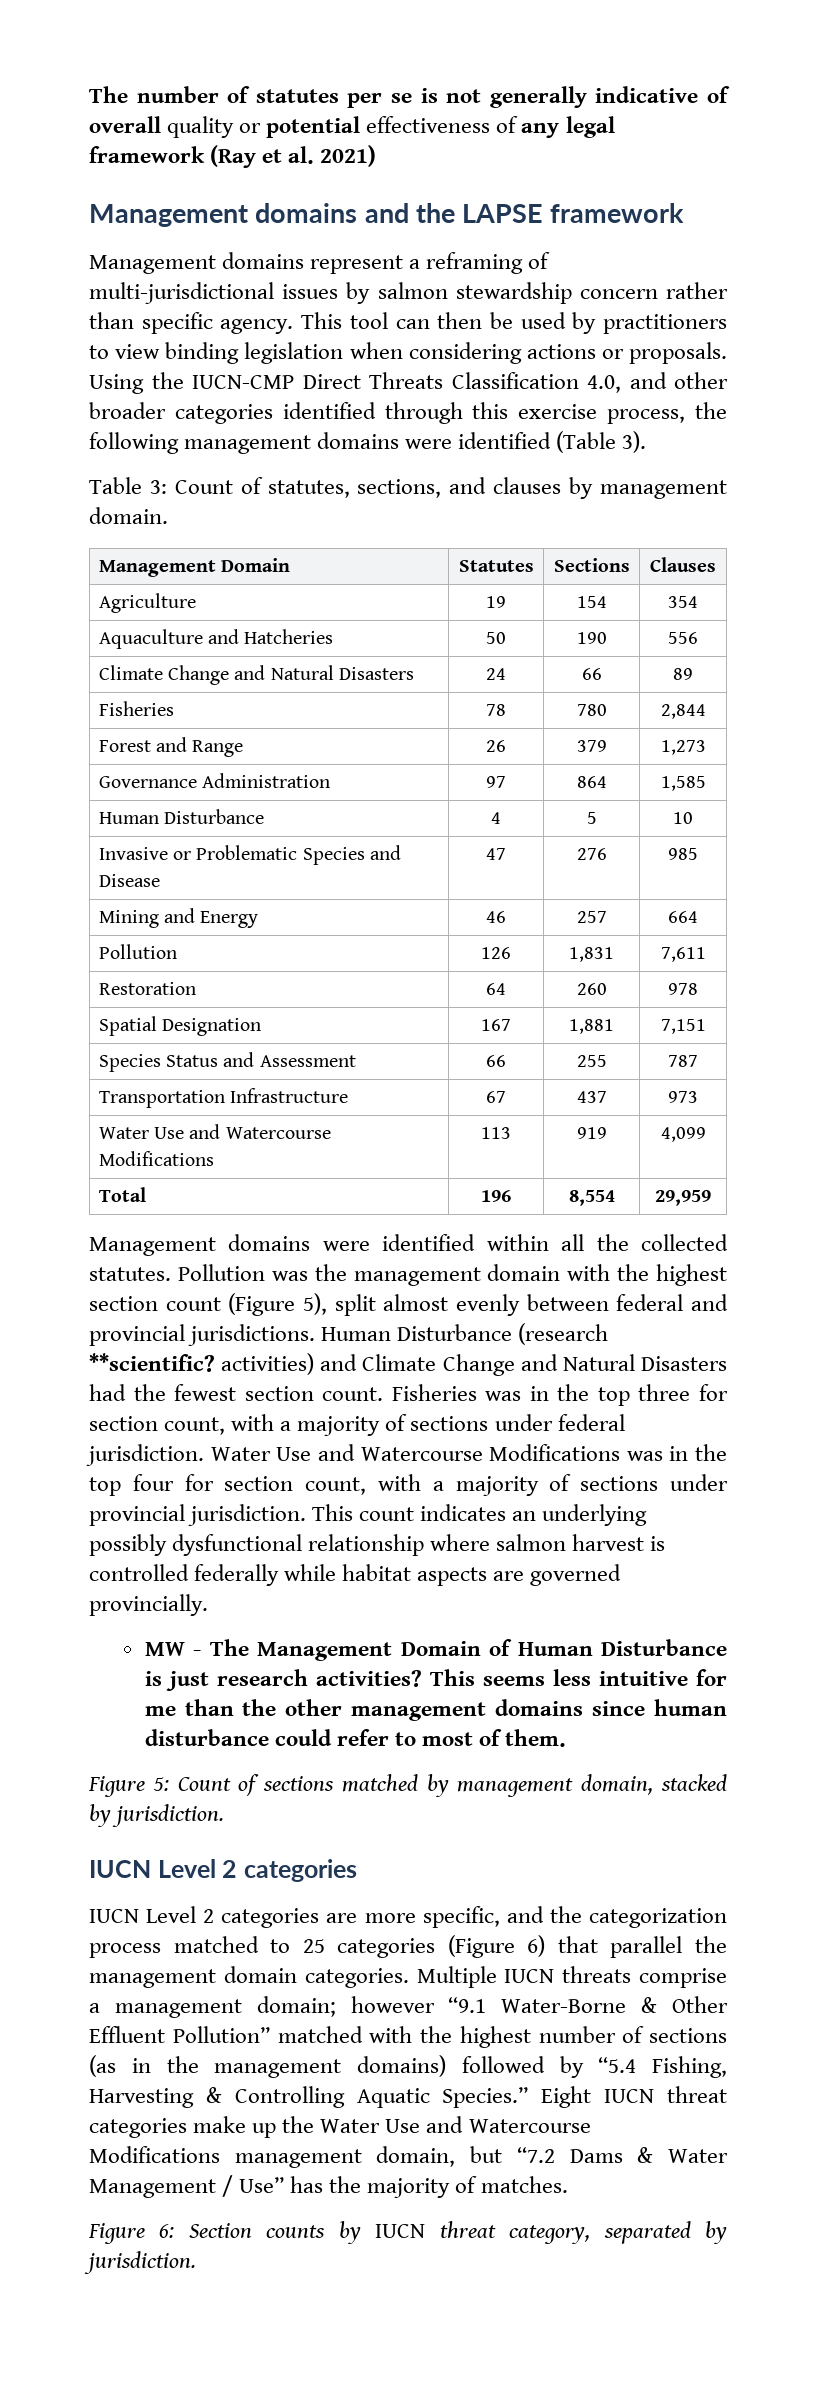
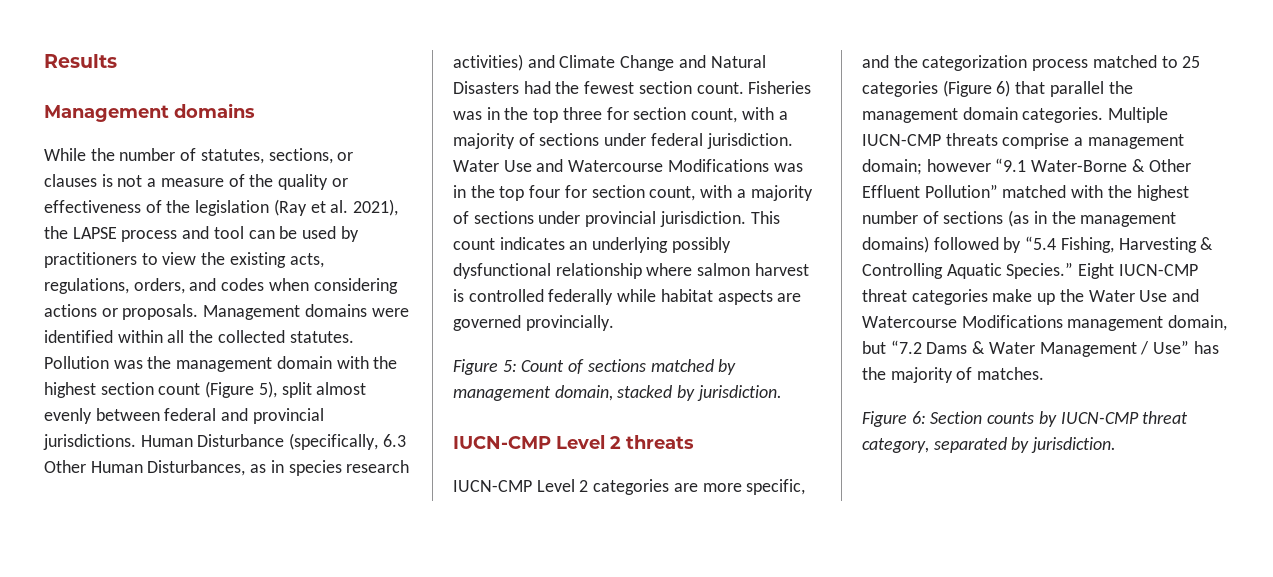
- The number of statutes per se is not generally indicative of overall quality or potential effectiveness of any legal framework (Ray et al. 2021)
- Management domains and the LAPSE framework
- Management domains represent a reframing of multi-jurisdictional issues by salmon stewardship concern rather than specific agency. This tool can then be used by practitioners to view binding legislation when considering actions or proposals. Using the IUCN-CMP Direct Threats Classification 4.0, and other broader categories identified through this exercise process, the following management domains were identified (Table 3).
- Table 3: Count of statutes, sections, and clauses by management domain.
- Management Domain | Statutes | Sections | Clauses
- Agriculture | 19 | 154 | 354
- Aquaculture and Hatcheries | 50 | 190 | 556
- Climate Change and Natural Disasters | 24 | 66 | 89
- Fisheries | 78 | 780 | 2,844
- Forest and Range | 26 | 379 | 1,273
- Governance Administration | 97 | 864 | 1,585
- Human Disturbance | 4 | 5 | 10
- Invasive or Problematic Species and Disease | 47 | 276 | 985
- Mining and Energy | 46 | 257 | 664
- Pollution | 126 | 1,831 | 7,611
- Restoration | 64 | 260 | 978
- Spatial Designation | 167 | 1,881 | 7,151
- Species Status and Assessment | 66 | 255 | 787
- Transportation Infrastructure | 67 | 437 | 973
- Water Use and Watercourse Modifications | 113 | 919 | 4,099
- Total | 196 | 8,554 | 29,959
- Management domains were identified within all the collected statutes.
+ Results
+ Management domains
+ While the number of statutes, sections, or clauses is not a measure of the quality or effectiveness of the legislation (Ray et al. 2021), the LAPSE process and tool can be used by practitioners to view the existing acts, regulations, orders, and codes when considering actions or proposals. Management domains were identified within all the collected statutes.
- Human Disturbance (research **scientific? activities) and Climate Change and Natural Disasters had the fewest section count.
+ Human Disturbance (specifically, 6.3 Other Human Disturbances, as in species research activities) and Climate Change and Natural Disasters had the fewest section count.
- MW - The Management Domain of Human Disturbance is just research activities? This seems less intuitive for me than the other management domains since human disturbance could refer to most of them.
  Figure 5: Count of sections matched by management domain, stacked by jurisdiction.
- IUCN Level 2 categories
- IUCN Level 2 categories are more specific, and the categorization process matched to 25 categories (Figure 6) that parallel the management domain categories.
+ IUCN-CMP Level 2 threats
+ IUCN-CMP Level 2 categories are more specific, and the categorization process matched to 25 categories (Figure 6) that parallel the management domain categories.
- Multiple IUCN threats comprise a management domain; however “9.1 Water-Borne & Other Effluent Pollution” matched with the highest number of sections (as in the management domains) followed by “5.4 Fishing, Harvesting & Controlling Aquatic Species.”
+ Multiple IUCN-CMP threats comprise a management domain; however “9.1 Water-Borne & Other Effluent Pollution” matched with the highest number of sections (as in the management domains) followed by “5.4 Fishing, Harvesting & Controlling Aquatic Species.”
- Eight IUCN threat categories make up the Water Use and Watercourse Modifications management domain, but “7.2 Dams & Water Management / Use” has the majority of matches.
+ Eight IUCN-CMP threat categories make up the Water Use and Watercourse Modifications management domain, but “7.2 Dams & Water Management / Use” has the majority of matches.
- Figure 6: Section counts by IUCN threat category, separated by jurisdiction.
+ Figure 6: Section counts by IUCN-CMP threat category, separated by jurisdiction.

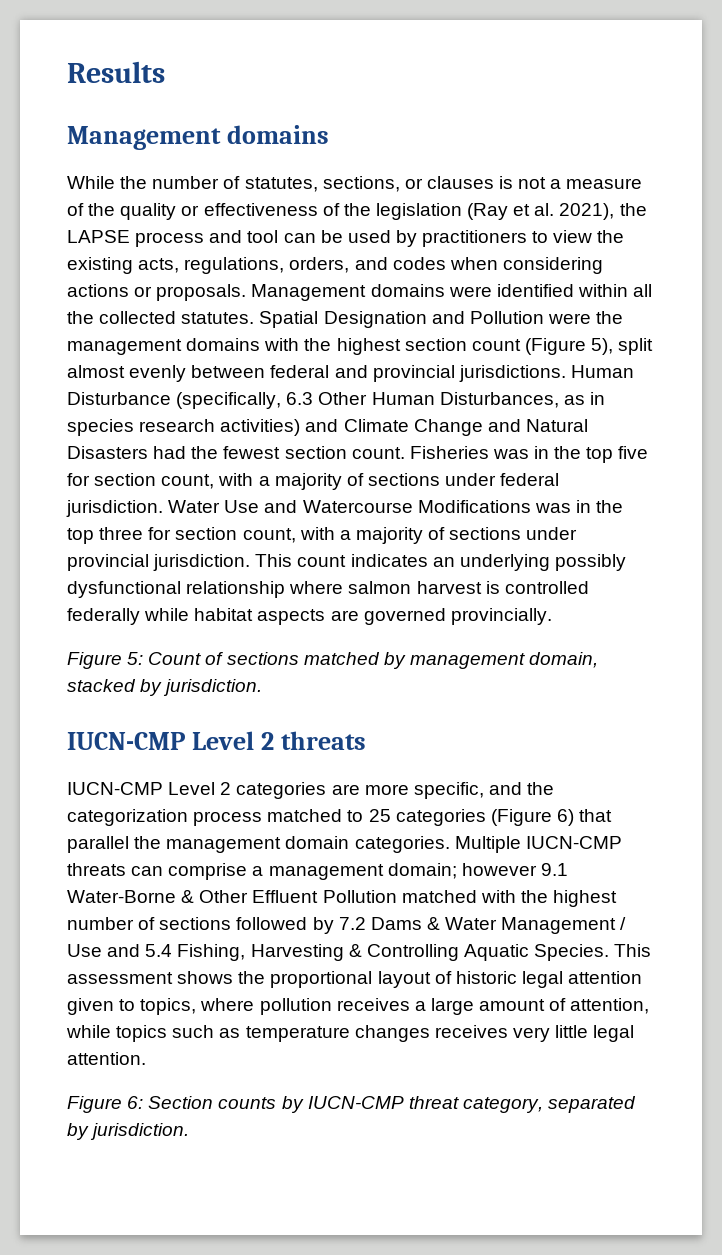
- Pollution was the management domain with the highest section count (Figure 5), split almost evenly between federal and provincial jurisdictions.
+ Spatial Designation and Pollution were the management domains with the highest section count (Figure 5), split almost evenly between federal and provincial jurisdictions.
- Fisheries was in the top three for section count, with a majority of sections under federal jurisdiction.
+ Fisheries was in the top five for section count, with a majority of sections under federal jurisdiction.
- Water Use and Watercourse Modifications was in the top four for section count, with a majority of sections under provincial jurisdiction.
+ Water Use and Watercourse Modifications was in the top three for section count, with a majority of sections under provincial jurisdiction.
- Multiple IUCN-CMP threats comprise a management domain; however “9.1 Water-Borne & Other Effluent Pollution” matched with the highest number of sections (as in the management domains) followed by “5.4 Fishing, Harvesting & Controlling Aquatic Species.” Eight IUCN-CMP threat categories make up the Water Use and Watercourse Modifications management domain, but “7.2 Dams & Water Management / Use” has the majority of matches.
+ Multiple IUCN-CMP threats can comprise a management domain; however 9.1 Water-Borne & Other Effluent Pollution matched with the highest number of sections followed by 7.2 Dams & Water Management / Use and 5.4 Fishing, Harvesting & Controlling Aquatic Species. This assessment shows the proportional layout of historic legal attention given to topics, where pollution receives a large amount of attention, while topics such as temperature changes receives very little legal attention.

